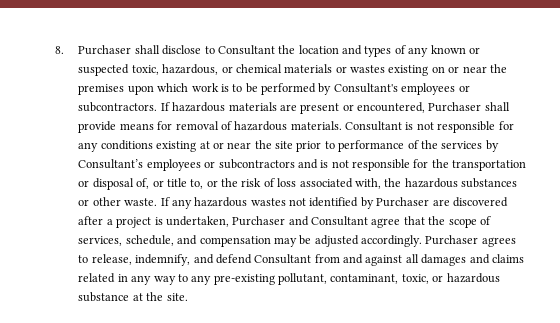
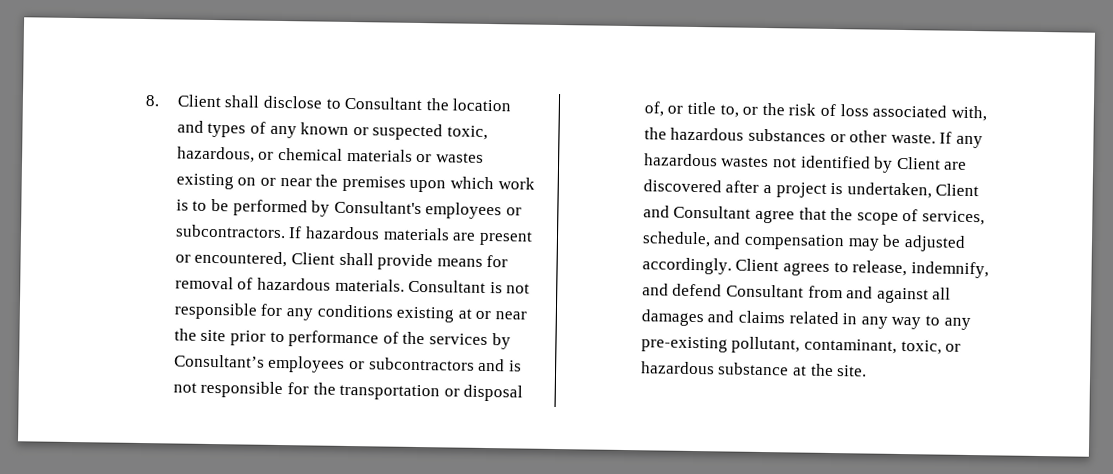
- 8. Purchaser shall disclose to Consultant the location and types of any known or suspected toxic, hazardous, or chemical materials or wastes existing on or near the premises upon which work is to be performed by Consultant's employees or subcontractors.
+ 8. Client shall disclose to Consultant the location and types of any known or suspected toxic, hazardous, or chemical materials or wastes existing on or near the premises upon which work is to be performed by Consultant's employees or subcontractors.
- If hazardous materials are present or encountered, Purchaser shall provide means for removal of hazardous materials.
+ If hazardous materials are present or encountered, Client shall provide means for removal of hazardous materials.
- If any hazardous wastes not identified by Purchaser are discovered after a project is undertaken, Purchaser and Consultant agree that the scope of services, schedule, and compensation may be adjusted accordingly.
+ If any hazardous wastes not identified by Client are discovered after a project is undertaken, Client and Consultant agree that the scope of services, schedule, and compensation may be adjusted accordingly.
- Purchaser agrees to release, indemnify, and defend Consultant from and against all damages and claims related in any way to any pre-existing pollutant, contaminant, toxic, or hazardous substance at the site.
+ Client agrees to release, indemnify, and defend Consultant from and against all damages and claims related in any way to any pre-existing pollutant, contaminant, toxic, or hazardous substance at the site.

